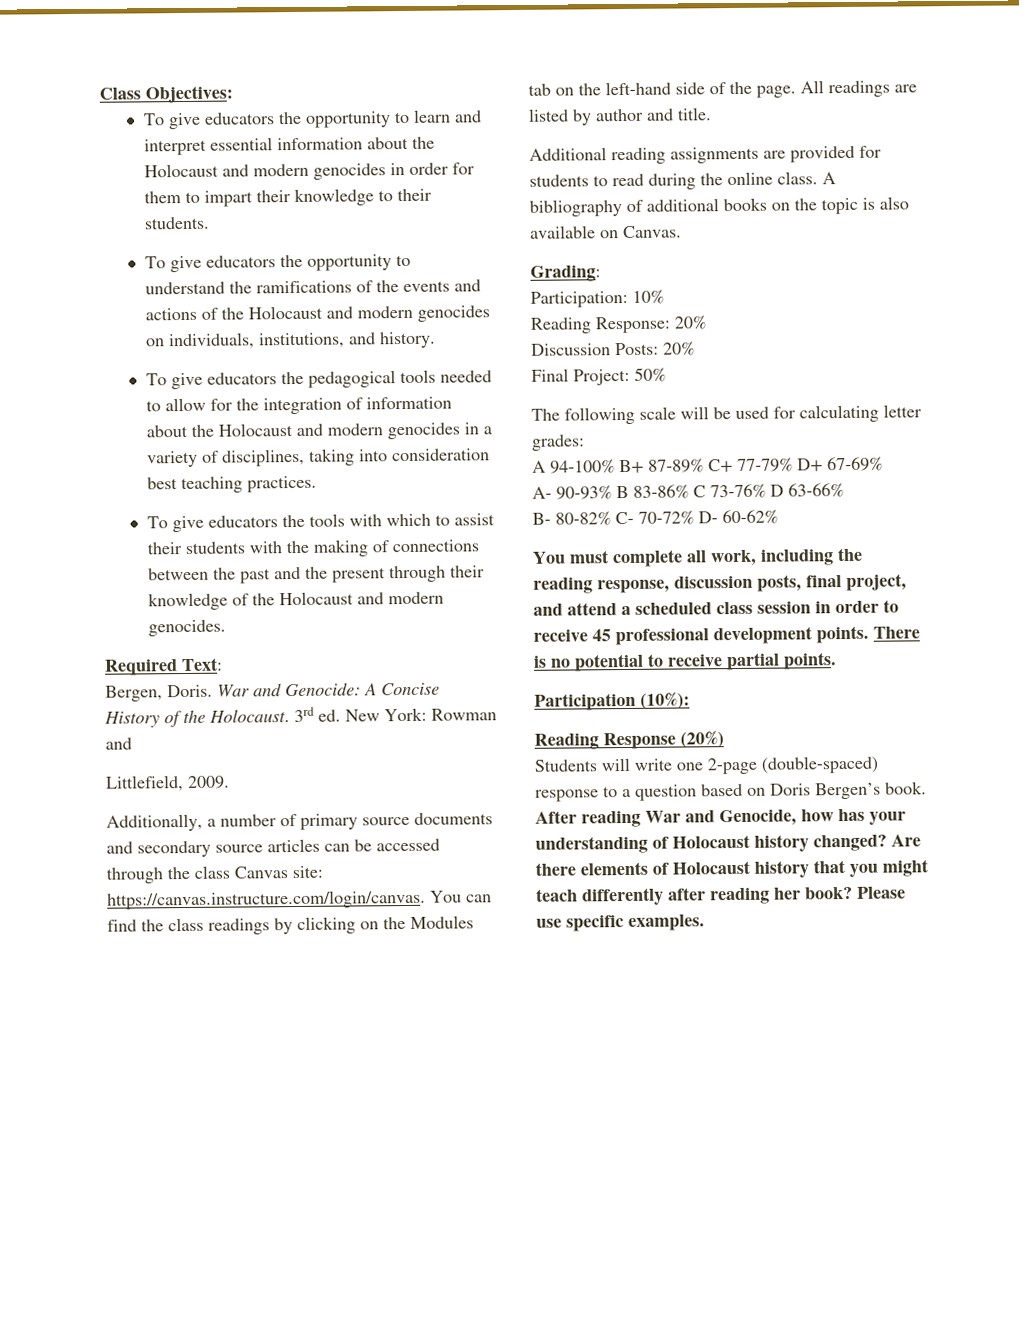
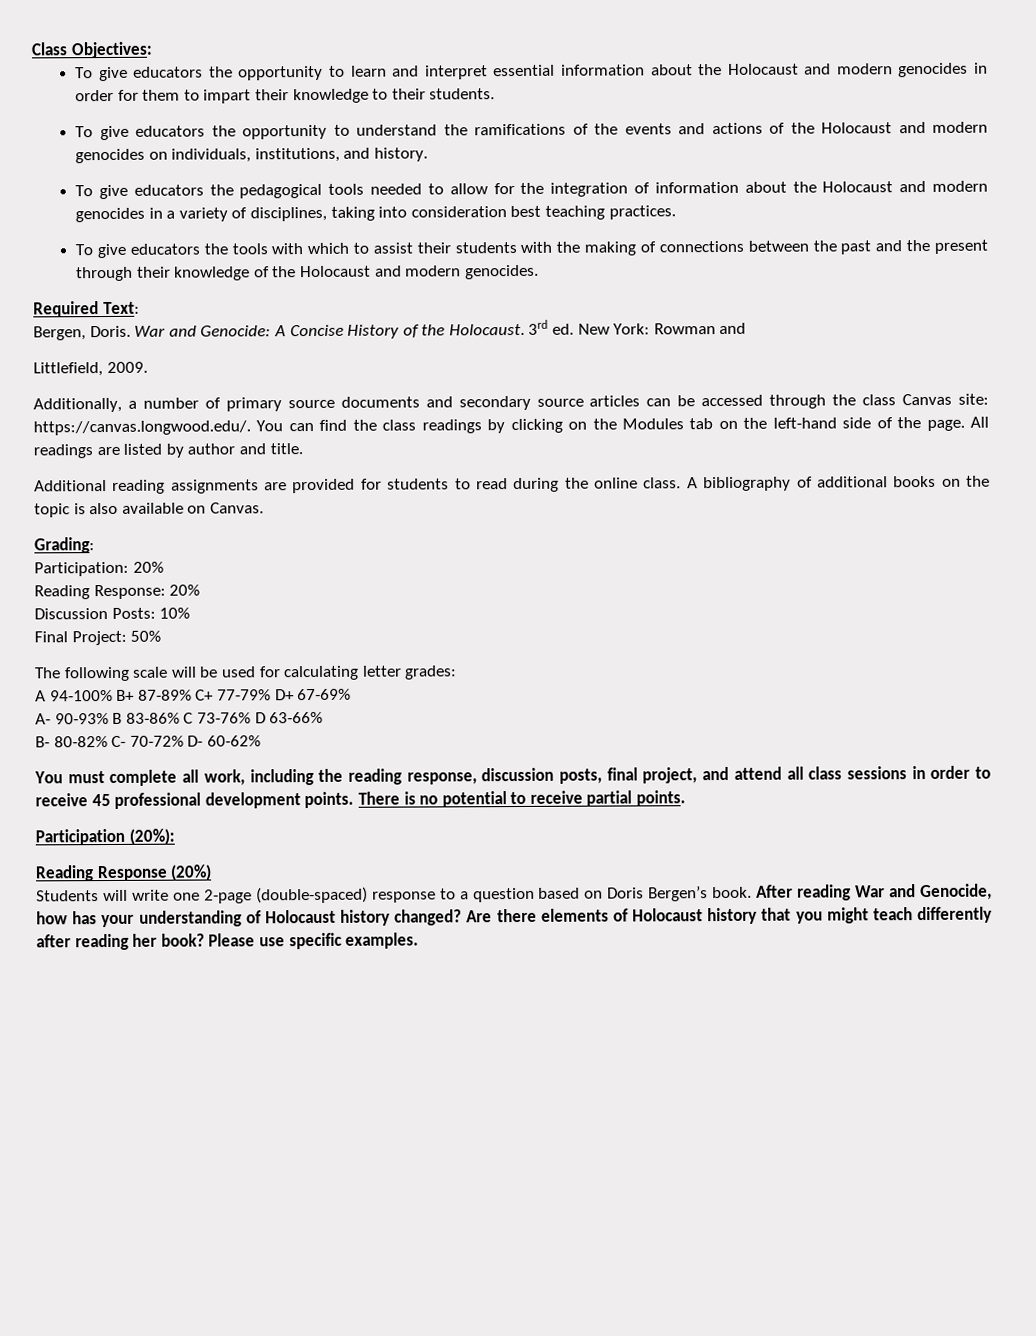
- Additionally, a number of primary source documents and secondary source articles can be accessed through the class Canvas site: https://canvas.instructure.com/login/canvas. You can find the class readings by clicking on the Modules tab on the left-hand side of the page.
+ Additionally, a number of primary source documents and secondary source articles can be accessed through the class Canvas site: https://canvas.longwood.edu/. You can find the class readings by clicking on the Modules tab on the left-hand side of the page.
- Participation: 10%
+ Participation: 20%
- Discussion Posts: 20%
+ Discussion Posts: 10%
- You must complete all work, including the reading response, discussion posts, final project, and attend a scheduled class session in order to receive 45 professional development points.
+ You must complete all work, including the reading response, discussion posts, final project, and attend all class sessions in order to receive 45 professional development points.
- Participation (10%):
+ Participation (20%):

